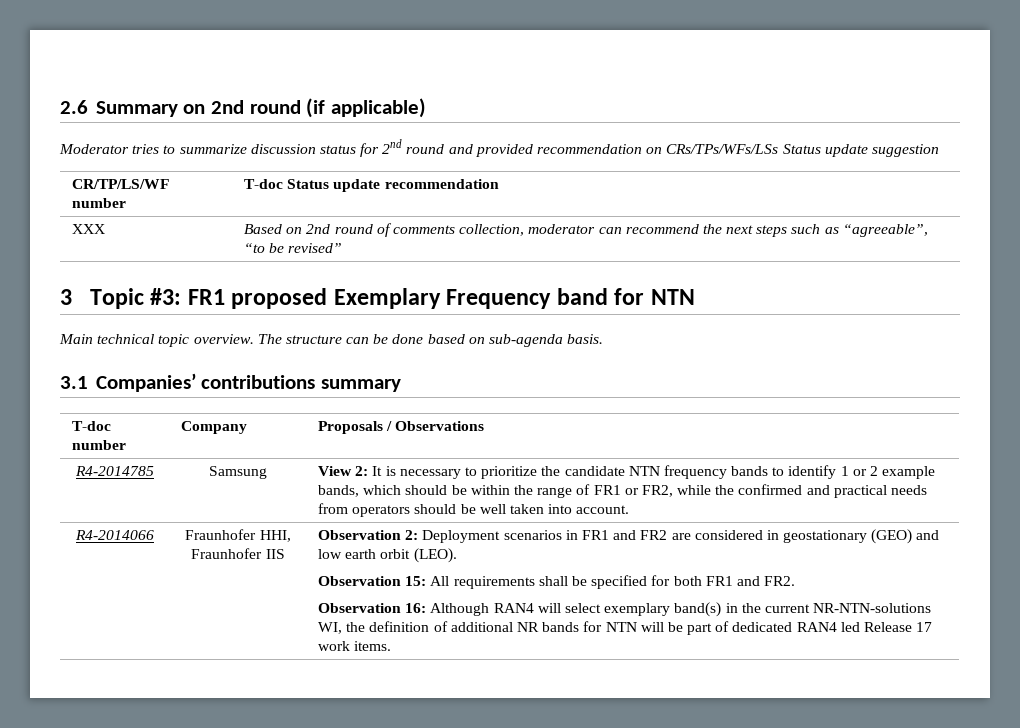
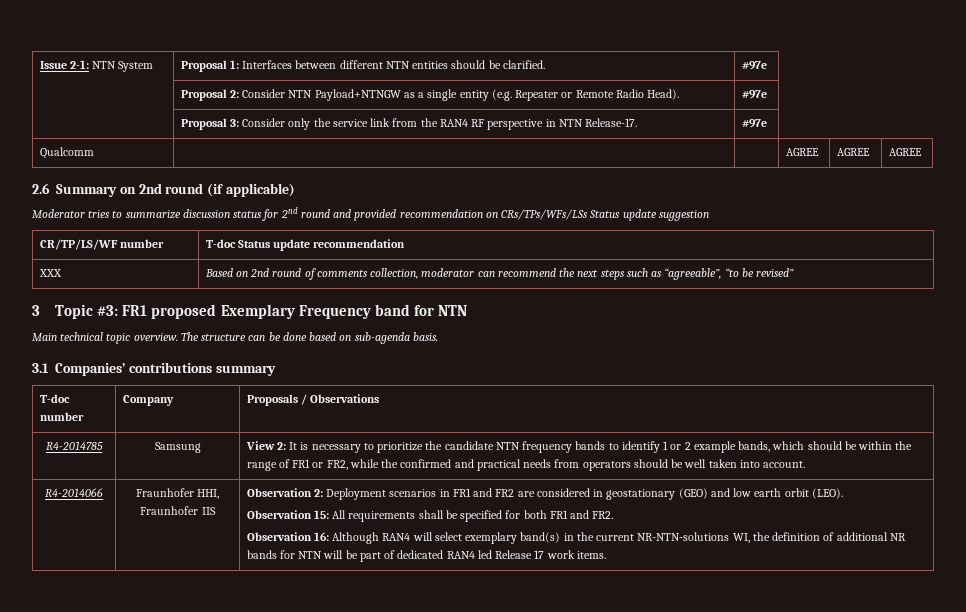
+ Issue 2-1: NTN System | Proposal 1: Interfaces between different NTN entities should be clarified. | #97e
+ | Proposal 2: Consider NTN Payload+NTNGW as a single entity (e.g. Repeater or Remote Radio Head). | #97e
+ | Proposal 3: Consider only the service link from the RAN4 RF perspective in NTN Release-17. | #97e
+ Qualcomm | | | AGREE | AGREE | AGREE

